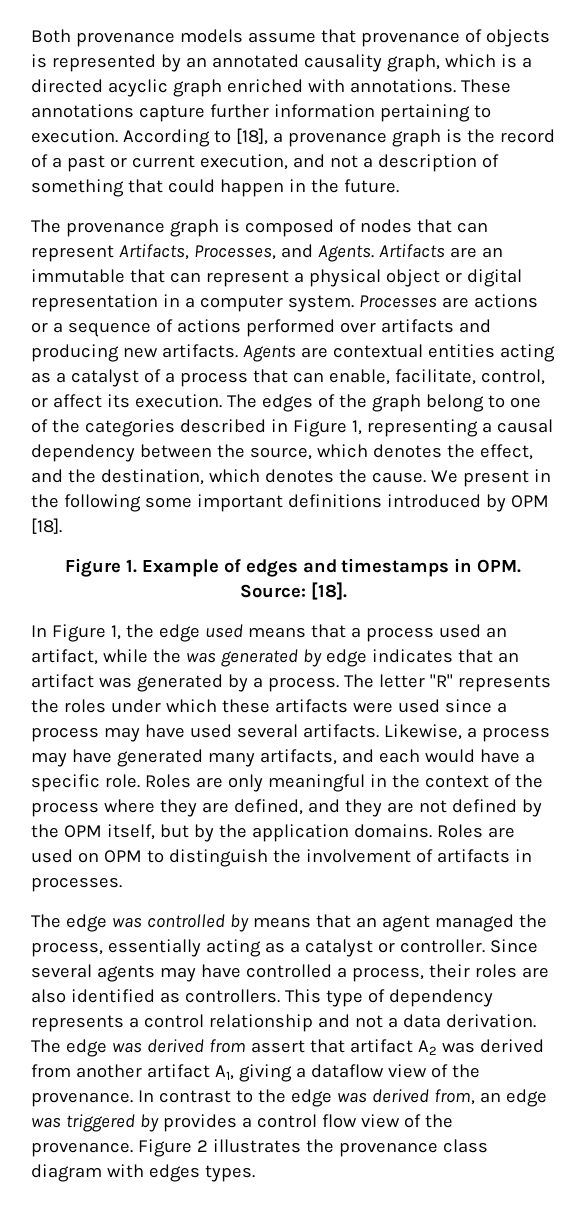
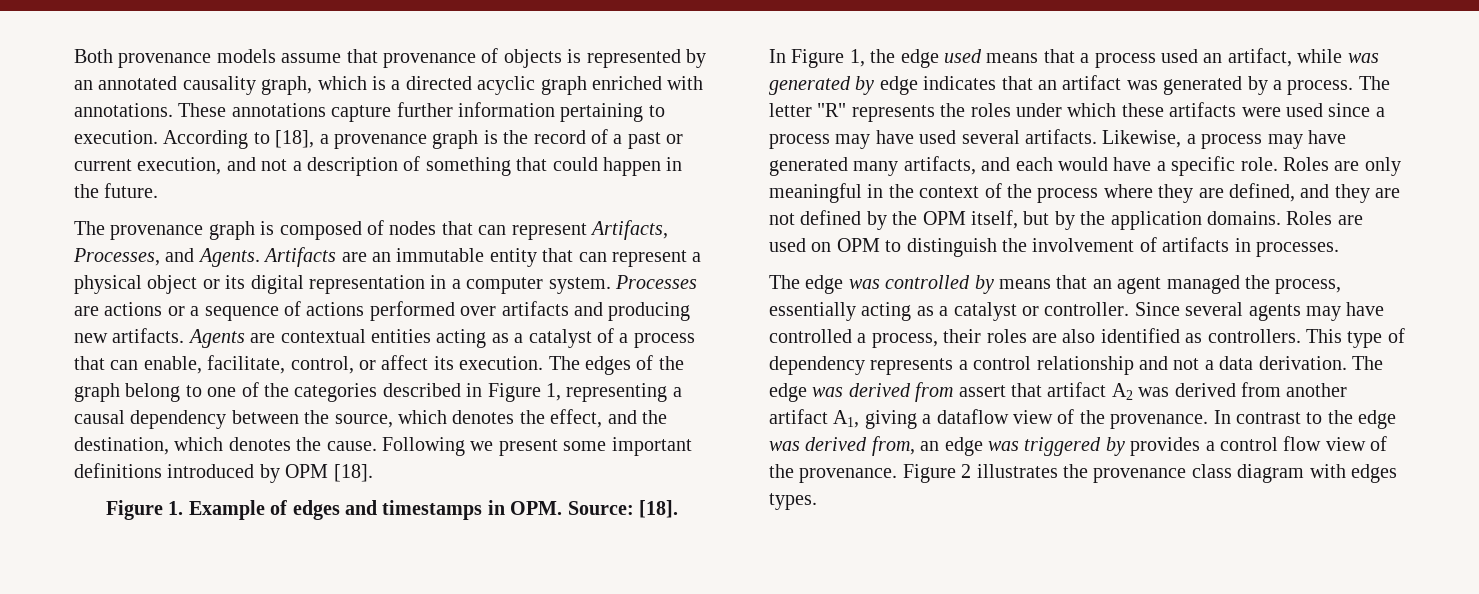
- Artifacts are an immutable that can represent a physical object or digital representation in a computer system.
+ Artifacts are an immutable entity that can represent a physical object or its digital representation in a computer system.
- We present in the following some important definitions introduced by OPM [18].
+ Following we present some important definitions introduced by OPM [18].
- In Figure 1, the edge used means that a process used an artifact, while the was generated by edge indicates that an artifact was generated by a process.
+ In Figure 1, the edge used means that a process used an artifact, while was generated by edge indicates that an artifact was generated by a process.

